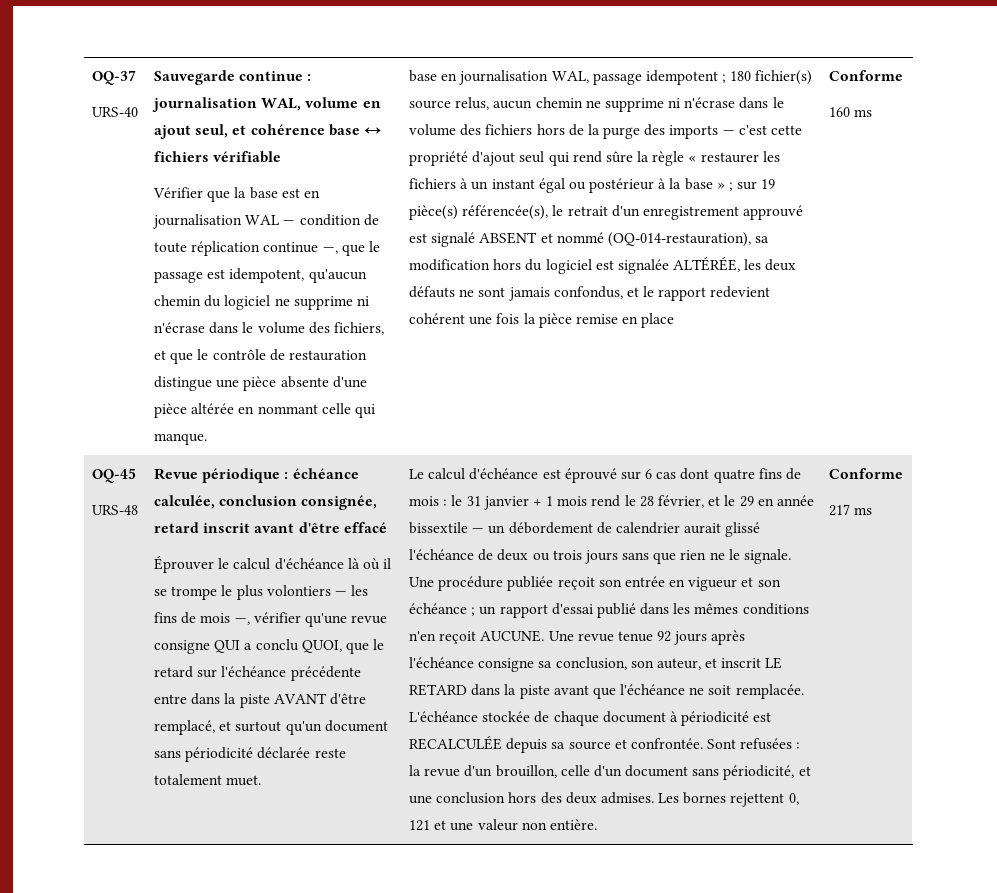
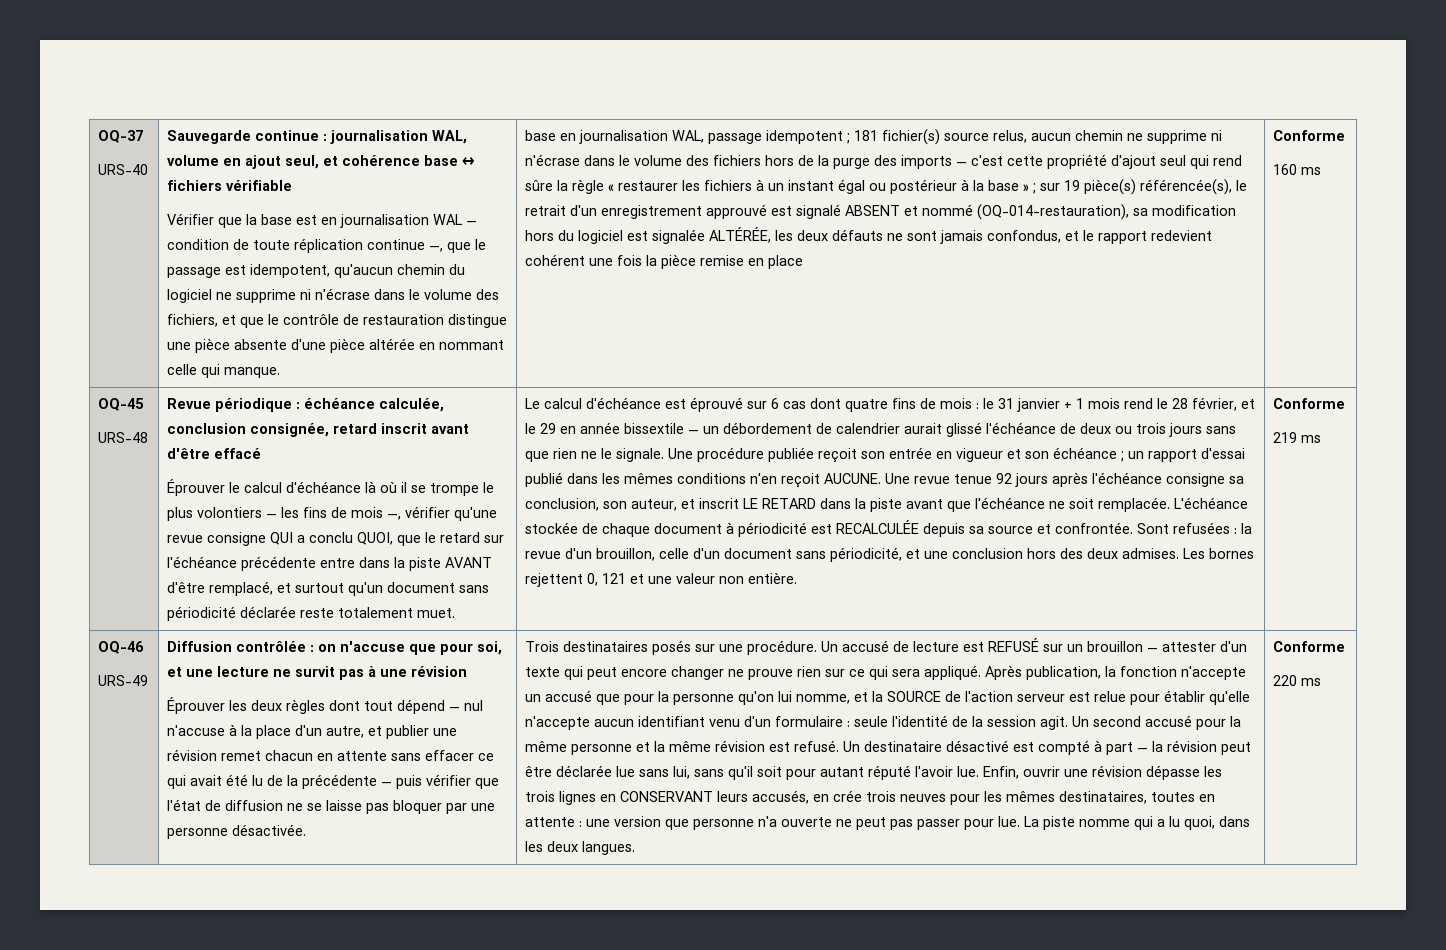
- 180 fichier(s) source relus, aucun chemin ne supprime ni n'écrase dans le volume des fichiers hors de la purge des imports — c'est cette propriété d'ajout seul qui rend sûre la règle « restaurer les fichiers à un instant égal ou postérieur à la base » ;
+ 181 fichier(s) source relus, aucun chemin ne supprime ni n'écrase dans le volume des fichiers hors de la purge des imports — c'est cette propriété d'ajout seul qui rend sûre la règle « restaurer les fichiers à un instant égal ou postérieur à la base » ;
- 217 ms
+ 219 ms
+ OQ-46
+ URS-49 | Diffusion contrôlée : on n'accuse que pour soi, et une lecture ne survit pas à une révision
+ Éprouver les deux règles dont tout dépend — nul n'accuse à la place d'un autre, et publier une révision remet chacun en attente sans effacer ce qui avait été lu de la précédente — puis vérifier que l'état de diffusion ne se laisse pas bloquer par une personne désactivée. | Trois destinataires posés sur une procédure. Un accusé de lecture est REFUSÉ sur un brouillon — attester d'un texte qui peut encore changer ne prouve rien sur ce qui sera appliqué. Après publication, la fonction n'accepte un accusé que pour la personne qu'on lui nomme, et la SOURCE de l'action serveur est relue pour établir qu'elle n'accepte aucun identifiant venu d'un formulaire : seule l'identité de la session agit. Un second accusé pour la même personne et la même révision est refusé. Un destinataire désactivé est compté à part — la révision peut être déclarée lue sans lui, sans qu'il soit pour autant réputé l'avoir lue. Enfin, ouvrir une révision dépasse les trois lignes en CONSERVANT leurs accusés, en crée trois neuves pour les mêmes destinataires, toutes en attente : une version que personne n'a ouverte ne peut pas passer pour lue. La piste nomme qui a lu quoi, dans les deux langues. | Conforme
+ 220 ms

